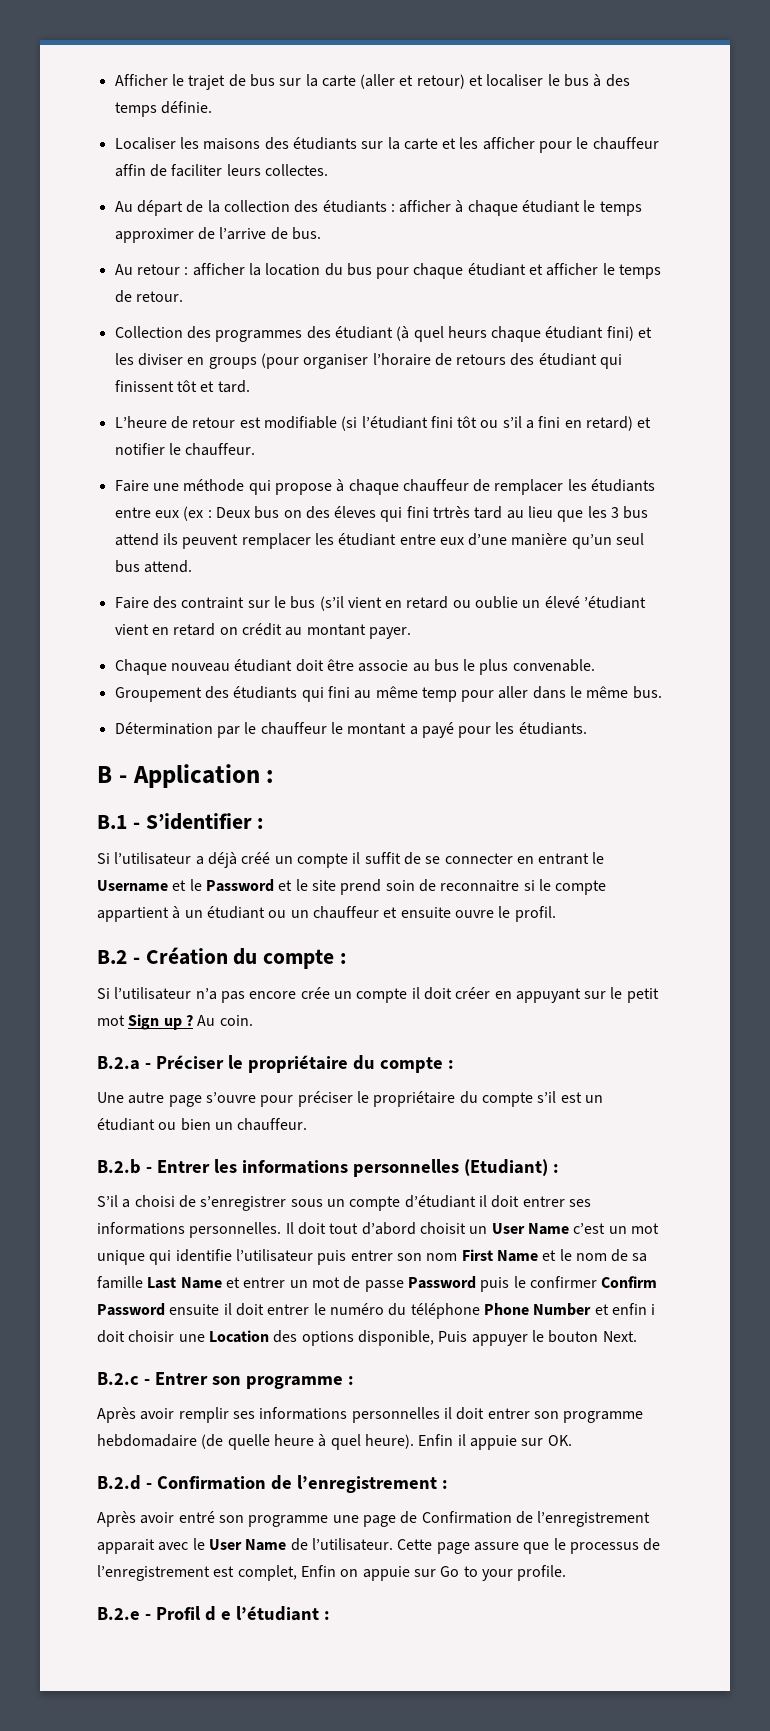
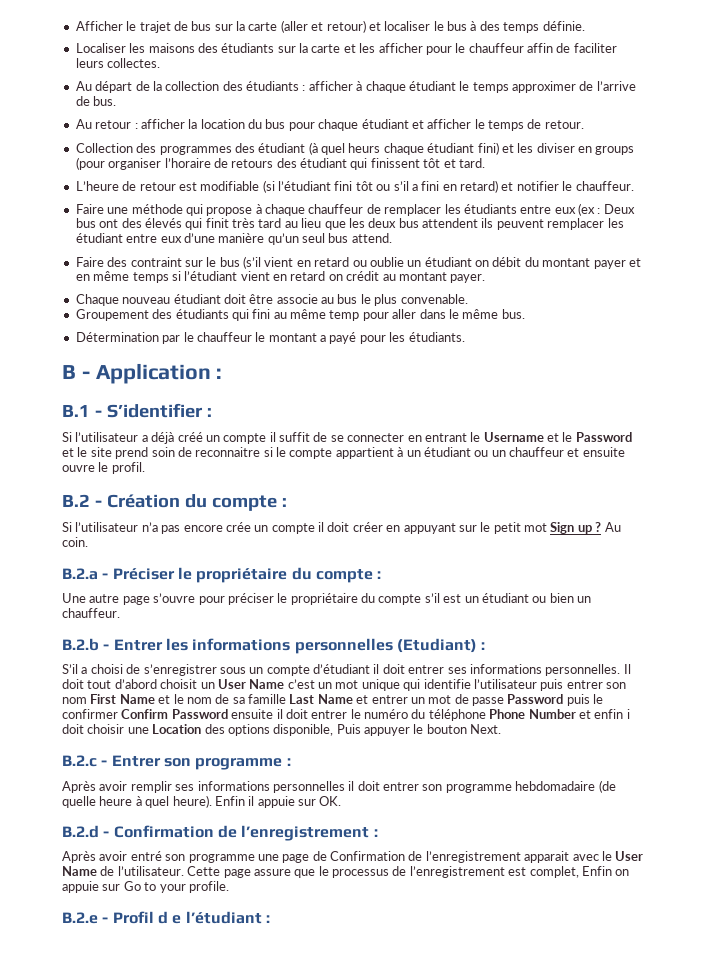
- Faire une méthode qui propose à chaque chauffeur de remplacer les étudiants entre eux (ex : Deux bus on des éleves qui fini trtrès tard au lieu que les 3 bus attend ils peuvent remplacer les étudiant entre eux d’une manière qu’un seul bus attend.
+ Faire une méthode qui propose à chaque chauffeur de remplacer les étudiants entre eux (ex : Deux bus ont des élevés qui finit très tard au lieu que les deux bus attendent ils peuvent remplacer les étudiant entre eux d’une manière qu’un seul bus attend.
- Faire des contraint sur le bus (s’il vient en retard ou oublie un élevé ’étudiant vient en retard on crédit au montant payer.
+ Faire des contraint sur le bus (s’il vient en retard ou oublie un étudiant on débit du montant payer et en même temps si l’étudiant vient en retard on crédit au montant payer.

